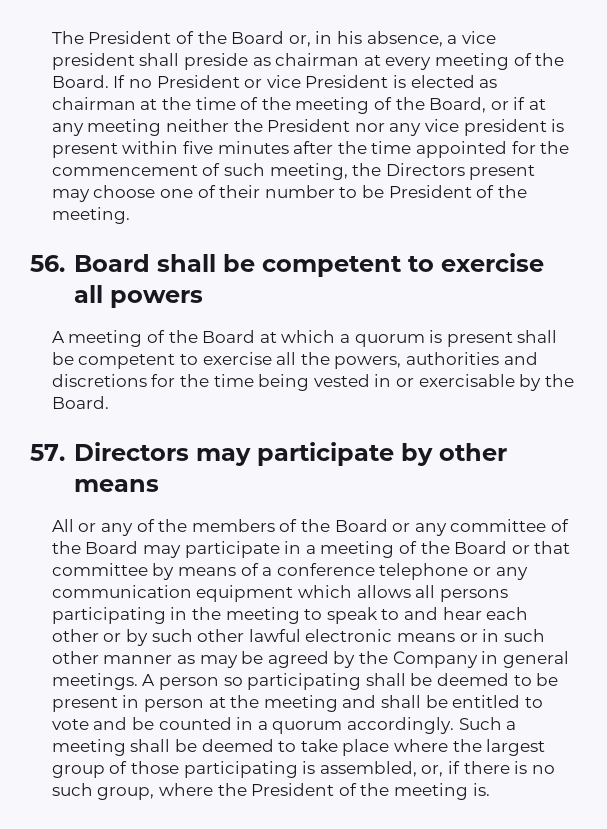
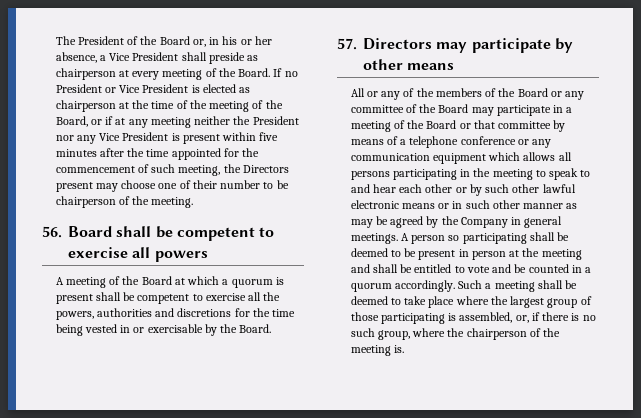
- The President of the Board or, in his absence, a vice president shall preside as chairman at every meeting of the Board.
+ The President of the Board or, in his or her absence, a Vice President shall preside as chairperson at every meeting of the Board.
- If no President or vice President is elected as chairman at the time of the meeting of the Board, or if at any meeting neither the President nor any vice president is present within five minutes after the time appointed for the commencement of such meeting, the Directors present may choose one of their number to be President of the meeting.
+ If no President or Vice President is elected as chairperson at the time of the meeting of the Board, or if at any meeting neither the President nor any Vice President is present within five minutes after the time appointed for the commencement of such meeting, the Directors present may choose one of their number to be chairperson of the meeting.
- All or any of the members of the Board or any committee of the Board may participate in a meeting of the Board or that committee by means of a conference telephone or any communication equipment which allows all persons participating in the meeting to speak to and hear each other or by such other lawful electronic means or in such other manner as may be agreed by the Company in general meetings.
+ All or any of the members of the Board or any committee of the Board may participate in a meeting of the Board or that committee by means of a telephone conference or any communication equipment which allows all persons participating in the meeting to speak to and hear each other or by such other lawful electronic means or in such other manner as may be agreed by the Company in general meetings.
- Such a meeting shall be deemed to take place where the largest group of those participating is assembled, or, if there is no such group, where the President of the meeting is.
+ Such a meeting shall be deemed to take place where the largest group of those participating is assembled, or, if there is no such group, where the chairperson of the meeting is.

